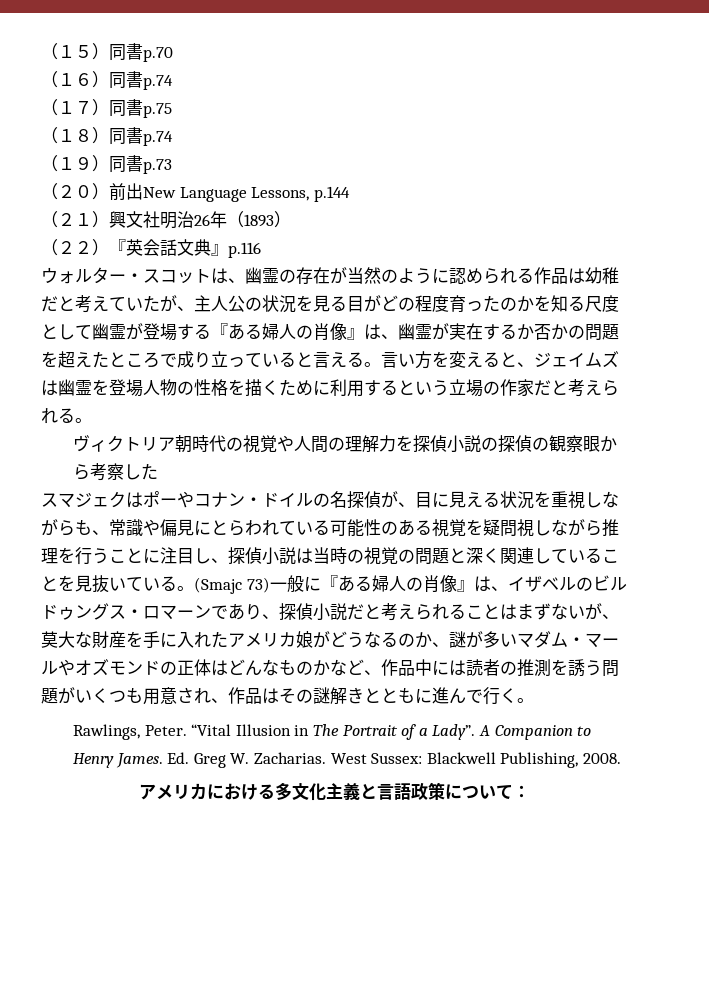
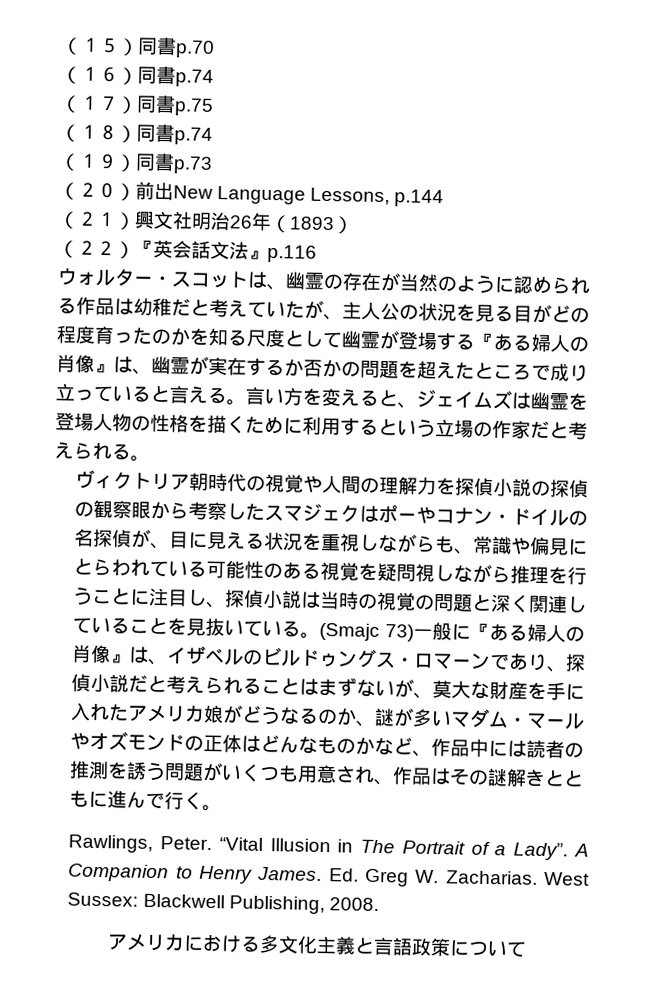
- （２２）『英会話文典』p.116
+ （２２）『英会話文法』p.116
- ヴィクトリア朝時代の視覚や人間の理解力を探偵小説の探偵の観察眼から考察した
- スマジェクはポーやコナン・ドイルの名探偵が、目に見える状況を重視しながらも、常識や偏見にとらわれている可能性のある視覚を疑問視しながら推理を行うことに注目し、探偵小説は当時の視覚の問題と深く関連していることを見抜いている。
+ ヴィクトリア朝時代の視覚や人間の理解力を探偵小説の探偵の観察眼から考察したスマジェクはポーやコナン・ドイルの名探偵が、目に見える状況を重視しながらも、常識や偏見にとらわれている可能性のある視覚を疑問視しながら推理を行うことに注目し、探偵小説は当時の視覚の問題と深く関連していることを見抜いている。
- アメリカにおける多文化主義と言語政策について：
+ アメリカにおける多文化主義と言語政策について

